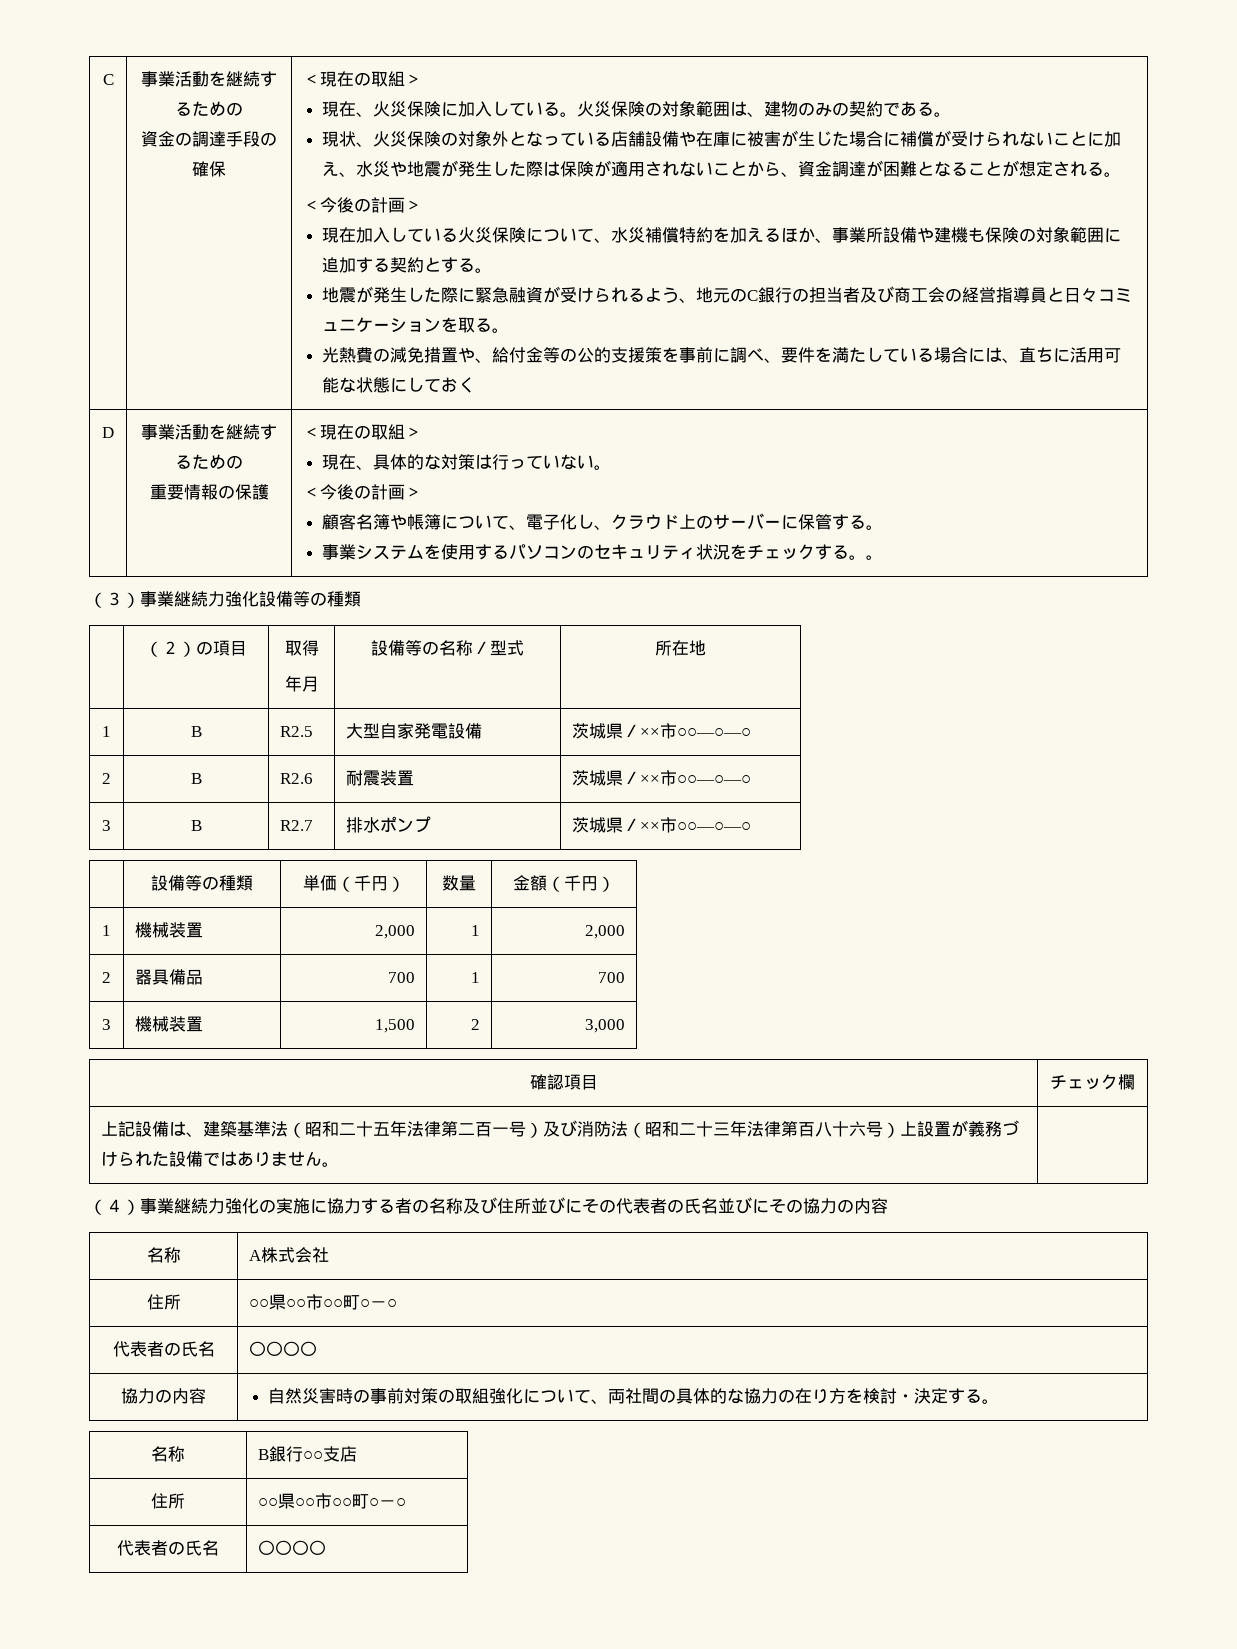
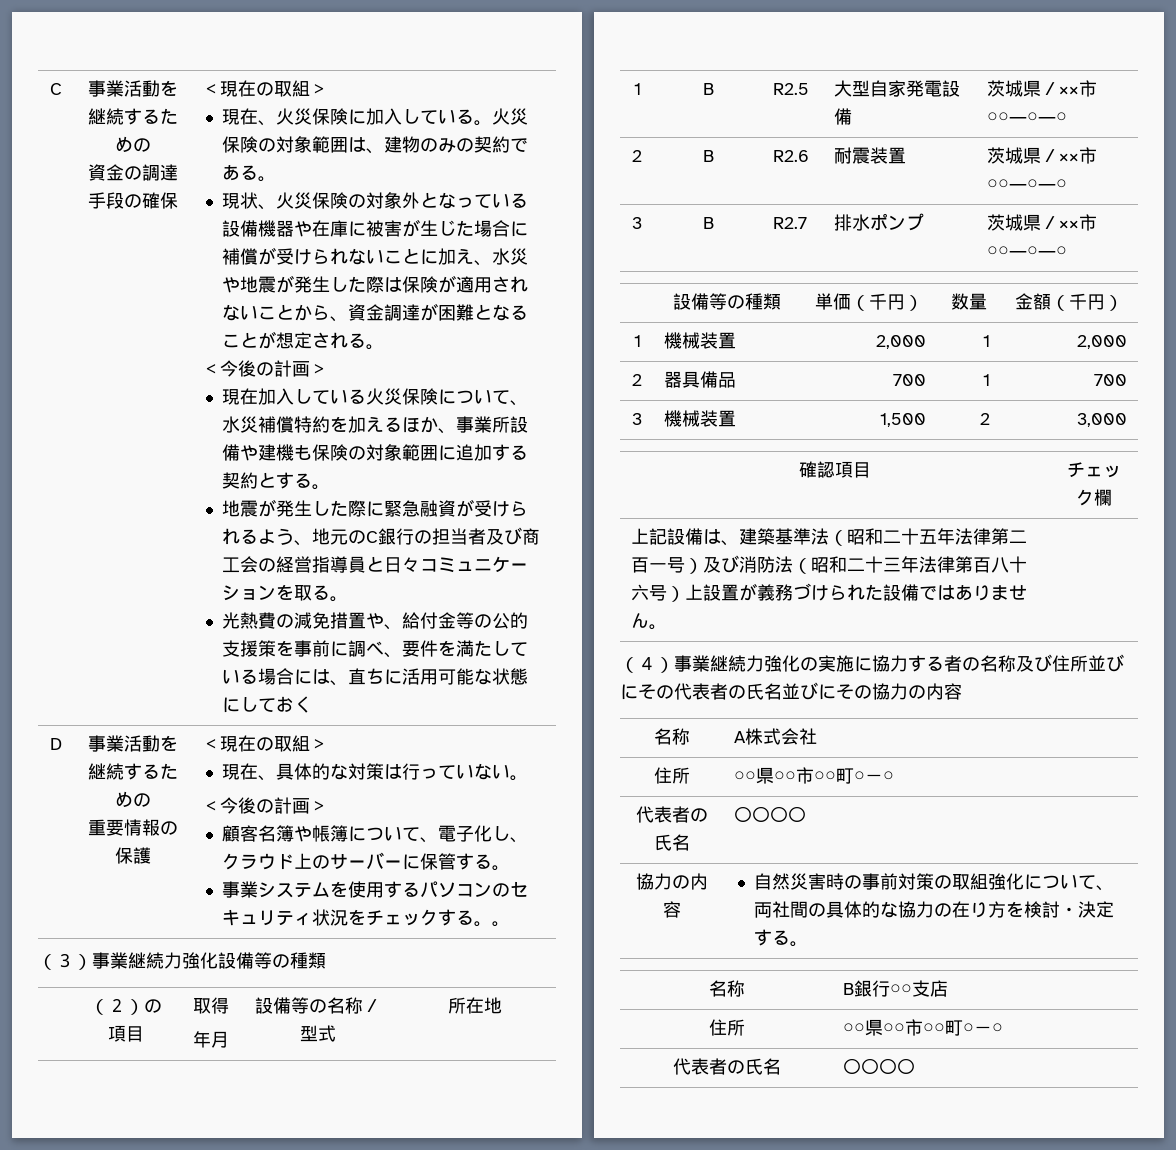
- 現状、火災保険の対象外となっている店舗設備や在庫に被害が生じた場合に補償が受けられないことに加え、水災や地震が発生した際は保険が適用されないことから、資金調達が困難となることが想定される。
+ 現状、火災保険の対象外となっている設備機器や在庫に被害が生じた場合に補償が受けられないことに加え、水災や地震が発生した際は保険が適用されないことから、資金調達が困難となることが想定される。

